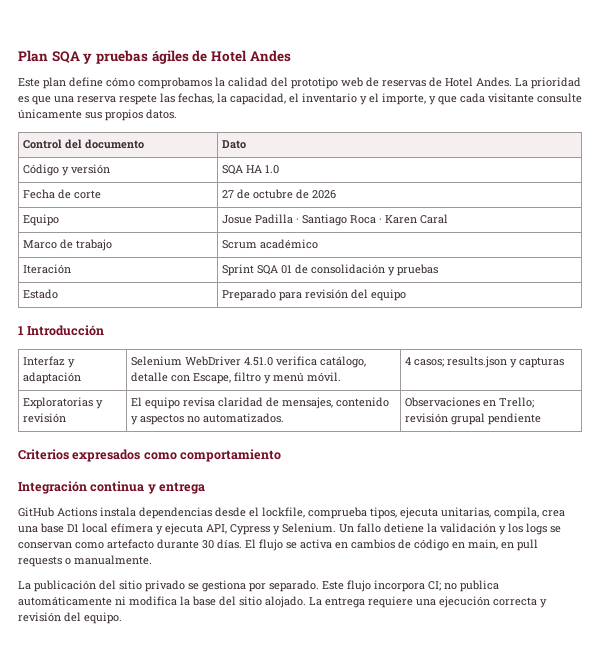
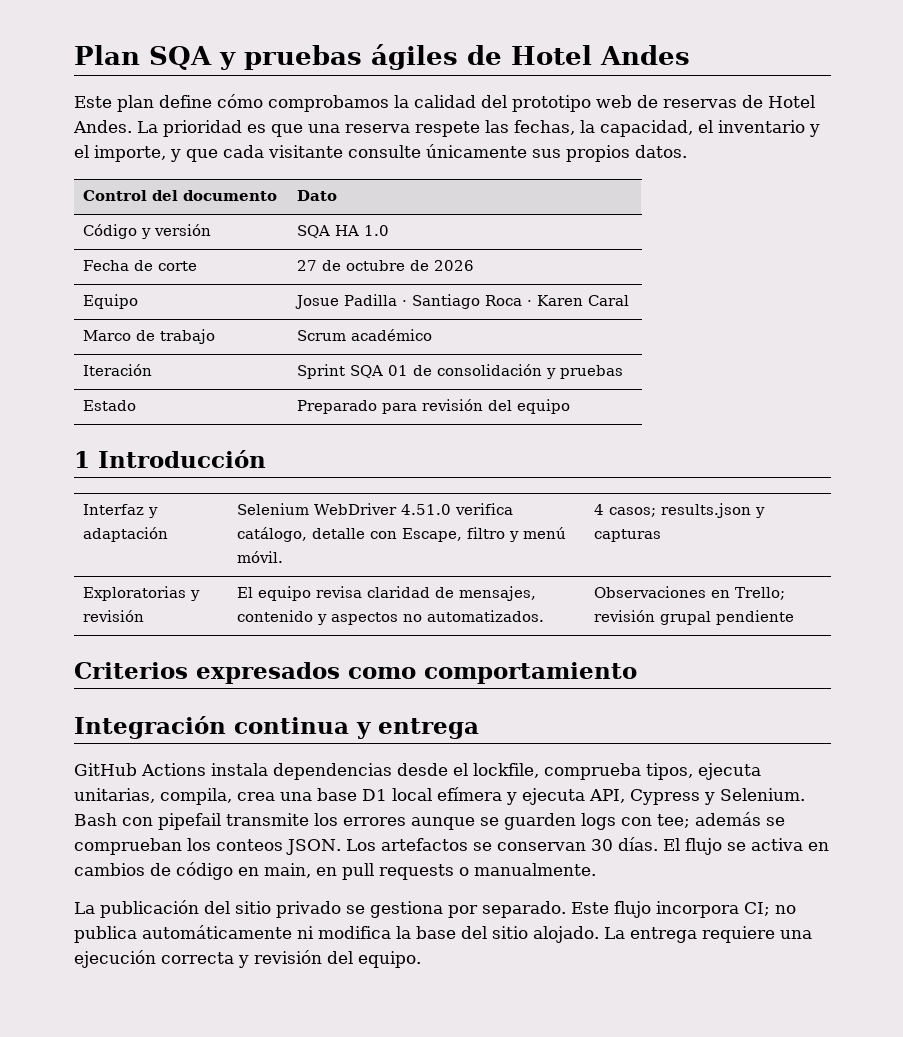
- Un fallo detiene la validación y los logs se conservan como artefacto durante 30 días.
+ Bash con pipefail transmite los errores aunque se guarden logs con tee; además se comprueban los conteos JSON. Los artefactos se conservan 30 días.

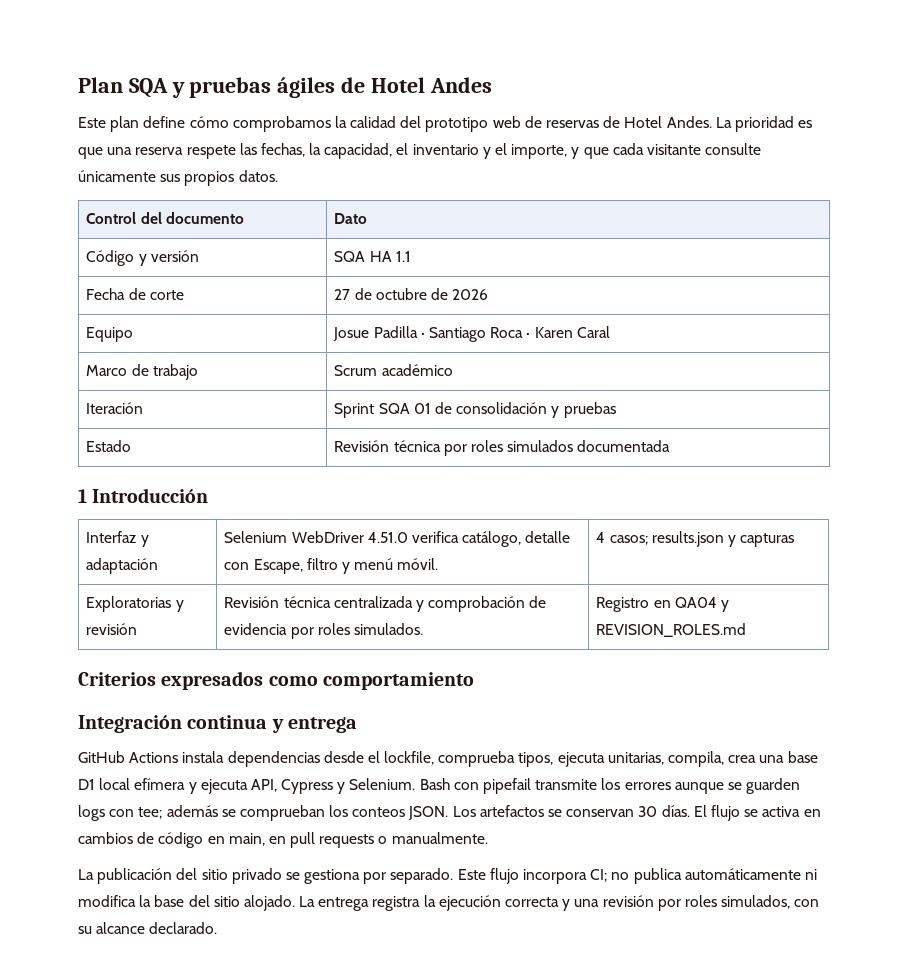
- Código y versión | SQA HA 1.0
+ Código y versión | SQA HA 1.1
- Estado | Preparado para revisión del equipo
+ Estado | Revisión técnica por roles simulados documentada
- Exploratorias y revisión | El equipo revisa claridad de mensajes, contenido y aspectos no automatizados. | Observaciones en Trello; revisión grupal pendiente
+ Exploratorias y revisión | Revisión técnica centralizada y comprobación de evidencia por roles simulados. | Registro en QA04 y REVISION_ROLES.md
- La entrega requiere una ejecución correcta y revisión del equipo.
+ La entrega registra la ejecución correcta y una revisión por roles simulados, con su alcance declarado.

